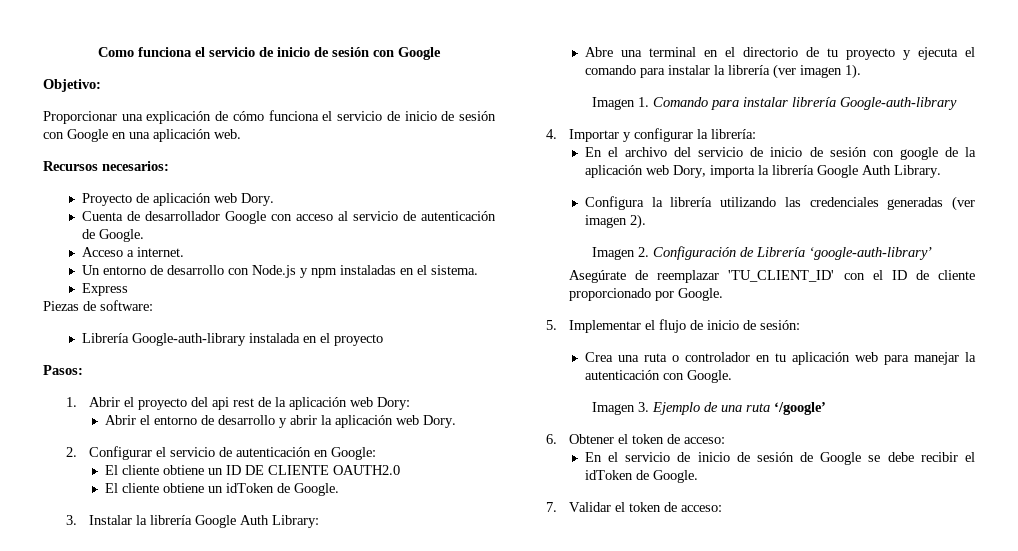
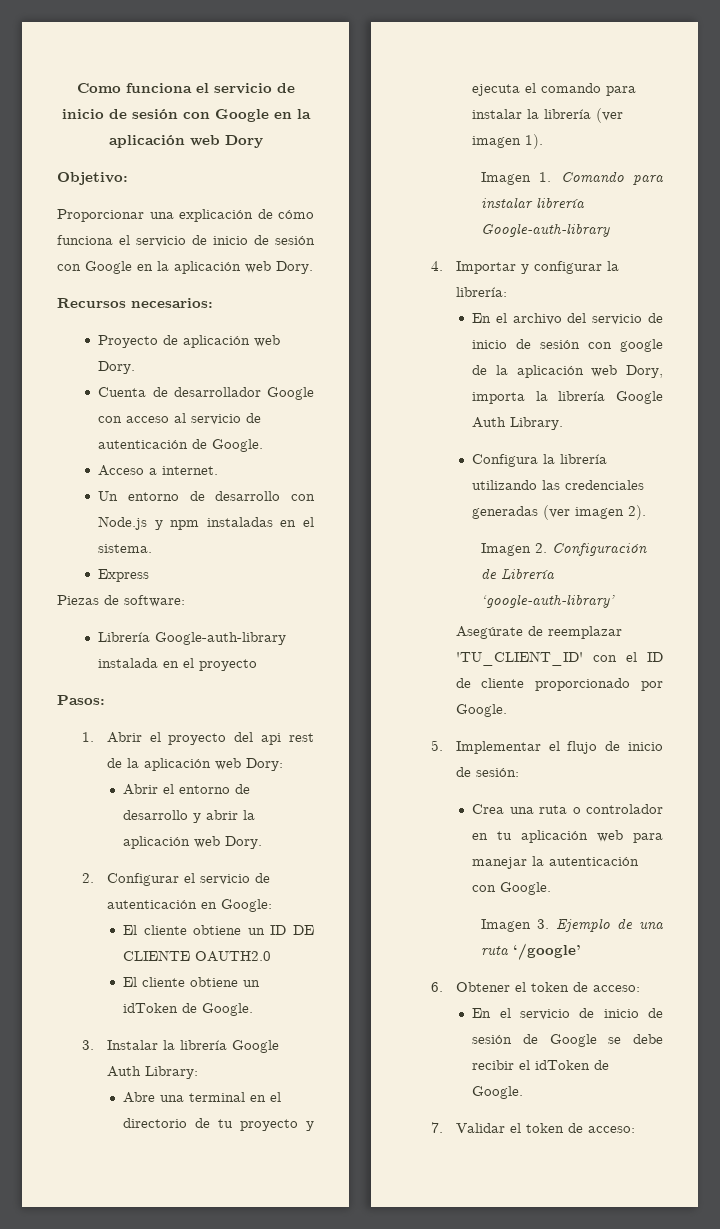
- Como funciona el servicio de inicio de sesión con Google
+ Como funciona el servicio de inicio de sesión con Google en la aplicación web Dory
- Proporcionar una explicación de cómo funciona el servicio de inicio de sesión con Google en una aplicación web.
+ Proporcionar una explicación de cómo funciona el servicio de inicio de sesión con Google en la aplicación web Dory.

